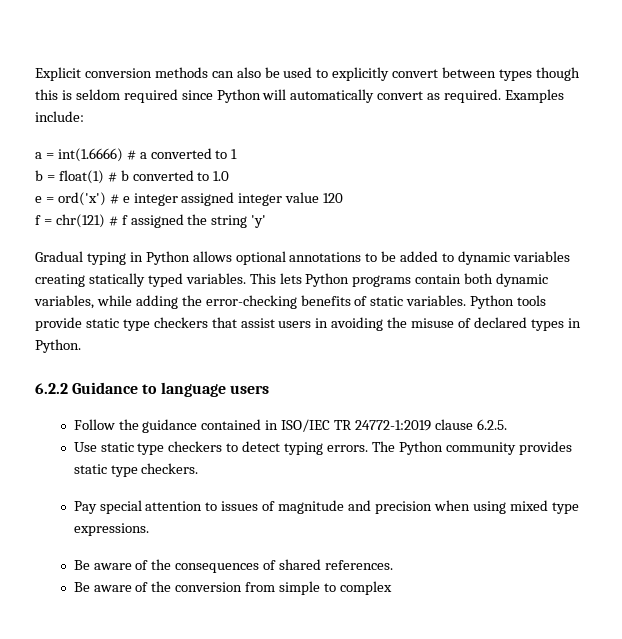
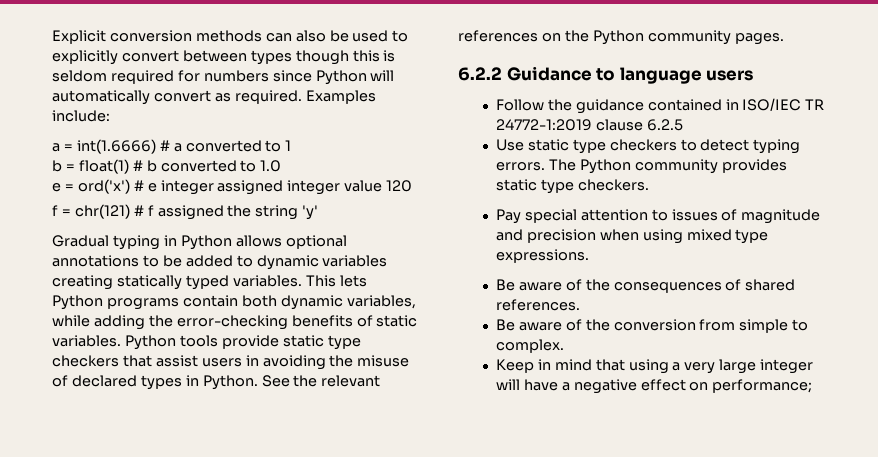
- Explicit conversion methods can also be used to explicitly convert between types though this is seldom required since Python will automatically convert as required.
+ Explicit conversion methods can also be used to explicitly convert between types though this is seldom required for numbers since Python will automatically convert as required.
+ See the relevant references on the Python community pages.
- Follow the guidance contained in ISO/IEC TR 24772-1:2019 clause 6.2.5.
+ Follow the guidance contained in ISO/IEC TR 24772-1:2019 clause 6.2.5
- Be aware of the conversion from simple to complex
+ Be aware of the conversion from simple to complex.
+ Keep in mind that using a very large integer will have a negative effect on performance;

